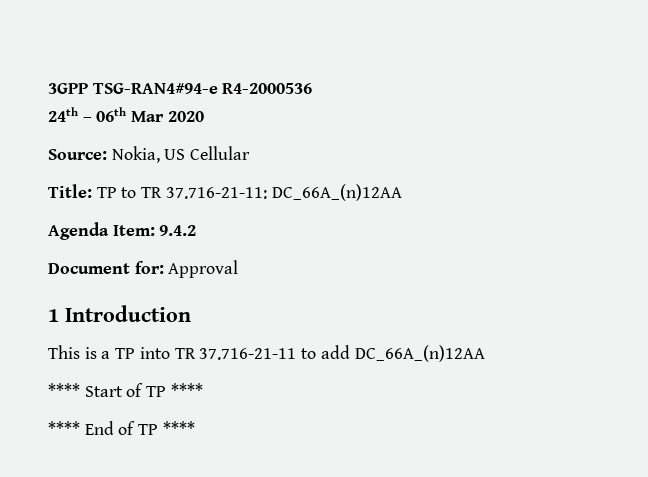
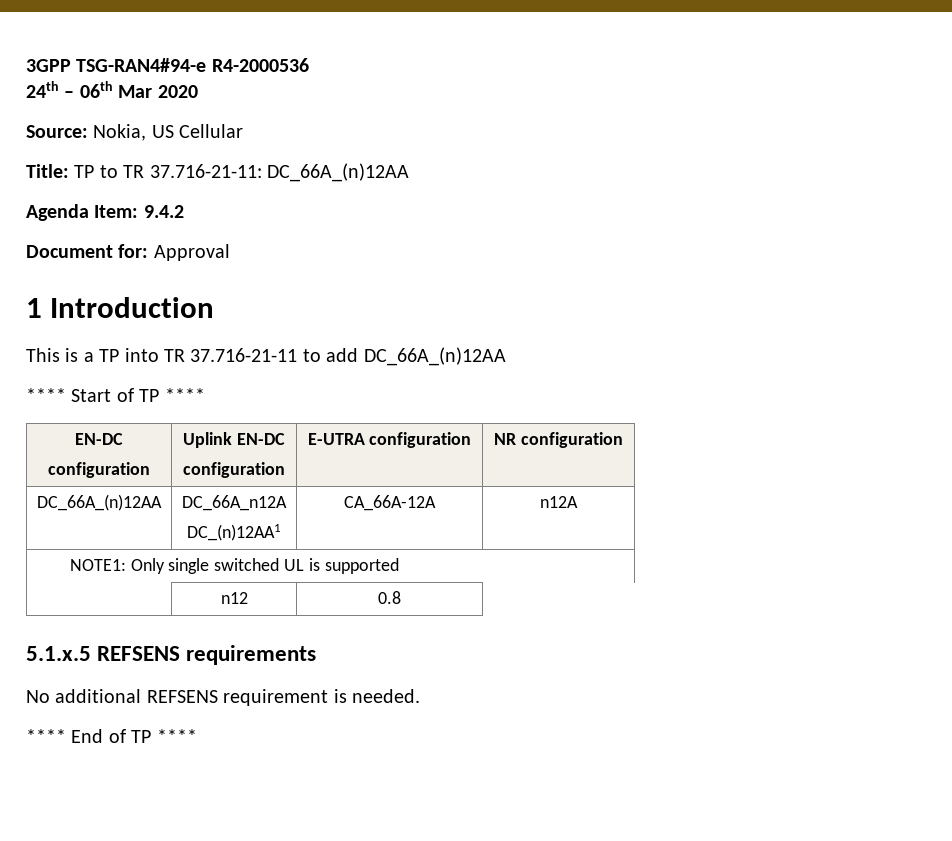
  **** Start of TP ****
+ EN-DC
+ configuration | Uplink EN-DC
+ configuration | E-UTRA configuration | NR configuration
+ DC_66A_(n)12AA | DC_66A_n12A
+ DC_(n)12AA1 | CA_66A-12A | n12A
+ NOTE1: Only single switched UL is supported
+ | n12 | 0.8
+ 5.1.x.5 REFSENS requirements
+ No additional REFSENS requirement is needed.

